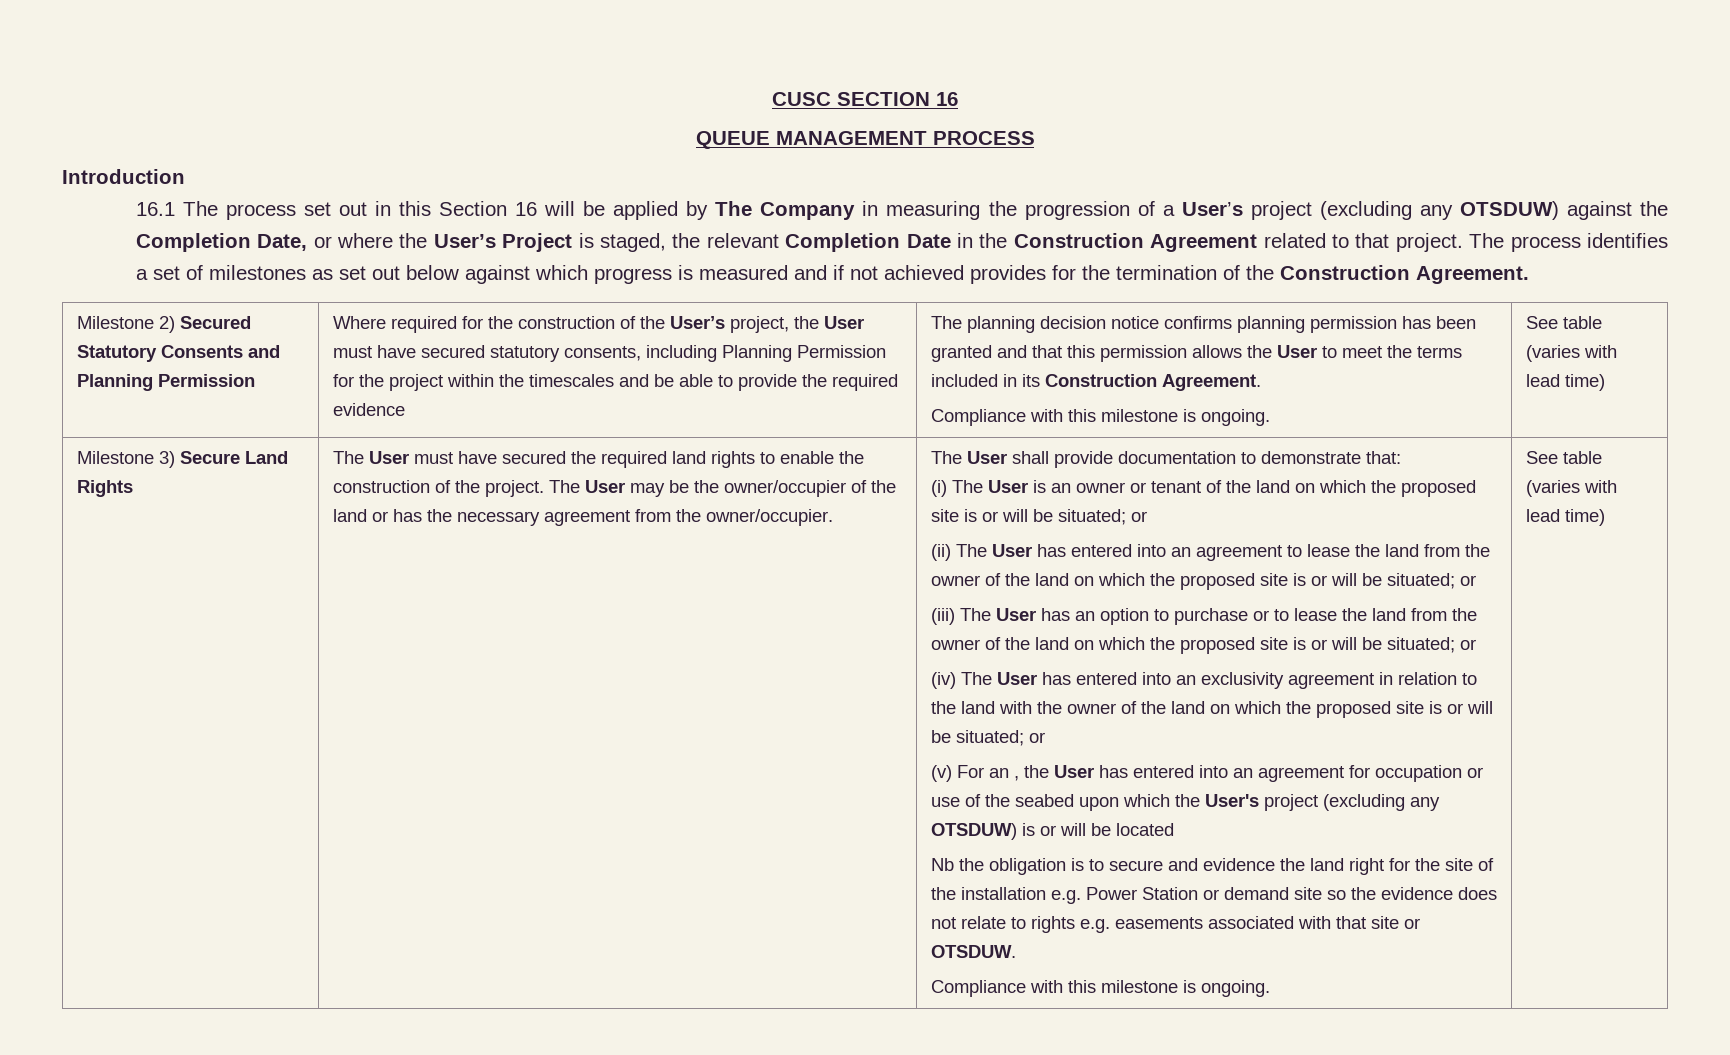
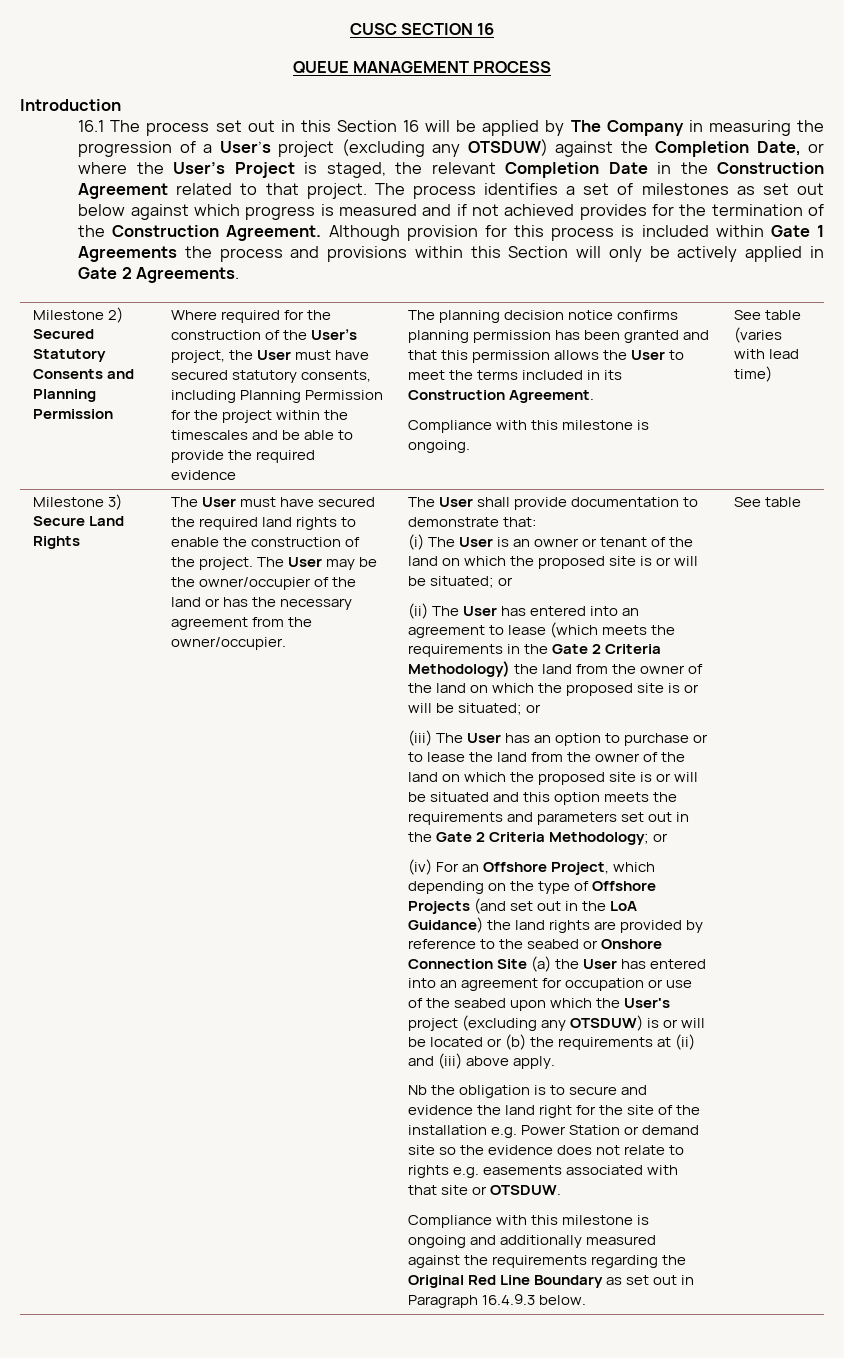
+ Although provision for this process is included within Gate 1 Agreements the process and provisions within this Section will only be actively applied in Gate 2 Agreements.
- (ii) The User has entered into an agreement to lease the land from the owner of the land on which the proposed site is or will be situated; or
+ (ii) The User has entered into an agreement to lease (which meets the requirements in the Gate 2 Criteria Methodology) the land from the owner of the land on which the proposed site is or will be situated; or
- (iii) The User has an option to purchase or to lease the land from the owner of the land on which the proposed site is or will be situated; or
- (iv) The User has entered into an exclusivity agreement in relation to the land with the owner of the land on which the proposed site is or will be situated; or
- (v) For an , the User has entered into an agreement for occupation or use of the seabed upon which the User's project (excluding any OTSDUW) is or will be located
+ (iii) The User has an option to purchase or to lease the land from the owner of the land on which the proposed site is or will be situated and this option meets the requirements and parameters set out in the Gate 2 Criteria Methodology; or
+ (iv) For an Offshore Project, which depending on the type of Offshore Projects (and set out in the LoA Guidance) the land rights are provided by reference to the seabed or Onshore Connection Site (a) the User has entered into an agreement for occupation or use of the seabed upon which the User's project (excluding any OTSDUW) is or will be located or (b) the requirements at (ii) and (iii) above apply.
  Nb the obligation is to secure and evidence the land right for the site of the installation e.g. Power Station or demand site so the evidence does not relate to rights e.g. easements associated with that site or OTSDUW.
- Compliance with this milestone is ongoing. | See table (varies with lead time)
+ Compliance with this milestone is ongoing and additionally measured against the requirements regarding the Original Red Line Boundary as set out in Paragraph 16.4.9.3 below. | See table

